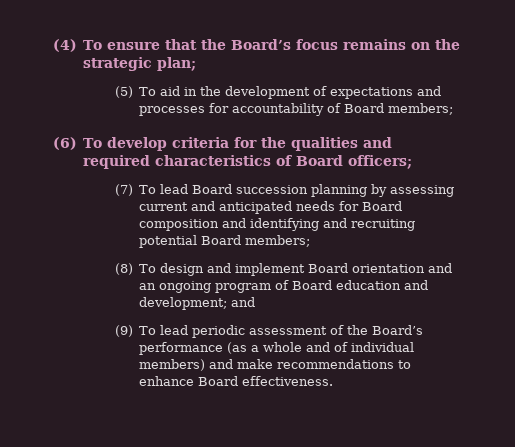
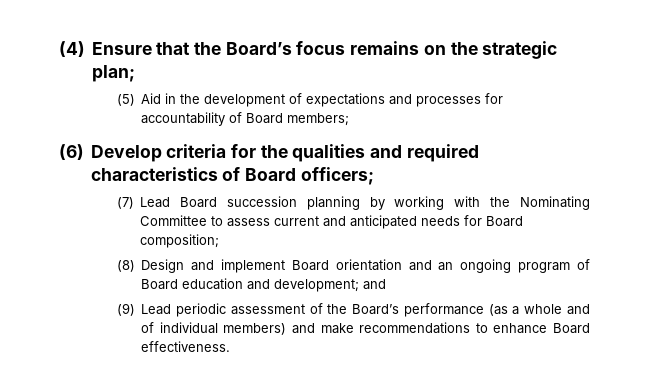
- (4) To ensure that the Board’s focus remains on the strategic plan;
+ (4) Ensure that the Board’s focus remains on the strategic plan;
- (5) To aid in the development of expectations and processes for accountability of Board members;
+ (5) Aid in the development of expectations and processes for accountability of Board members;
- (6) To develop criteria for the qualities and required characteristics of Board officers;
+ (6) Develop criteria for the qualities and required characteristics of Board officers;
- (7) To lead Board succession planning by assessing current and anticipated needs for Board composition and identifying and recruiting potential Board members;
+ (7) Lead Board succession planning by working with the Nominating Committee to assess current and anticipated needs for Board composition;
- (8) To design and implement Board orientation and an ongoing program of Board education and development; and
+ (8) Design and implement Board orientation and an ongoing program of Board education and development; and
- (9) To lead periodic assessment of the Board’s performance (as a whole and of individual members) and make recommendations to enhance Board effectiveness.
+ (9) Lead periodic assessment of the Board’s performance (as a whole and of individual members) and make recommendations to enhance Board effectiveness.

